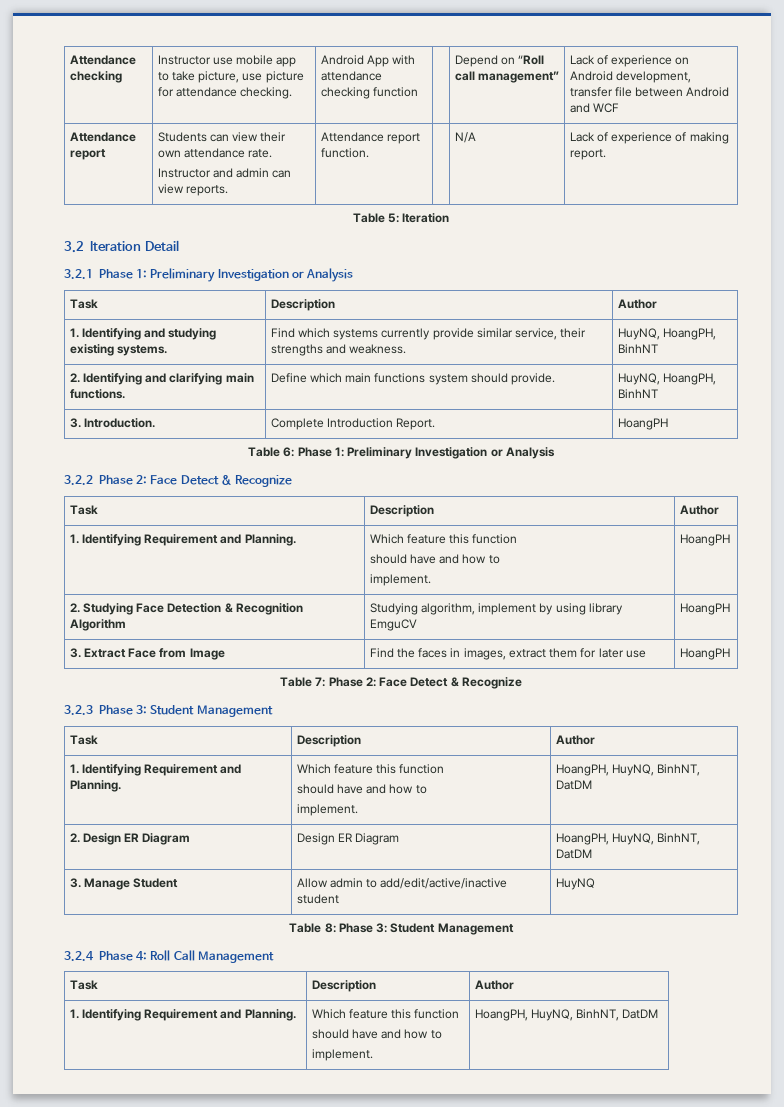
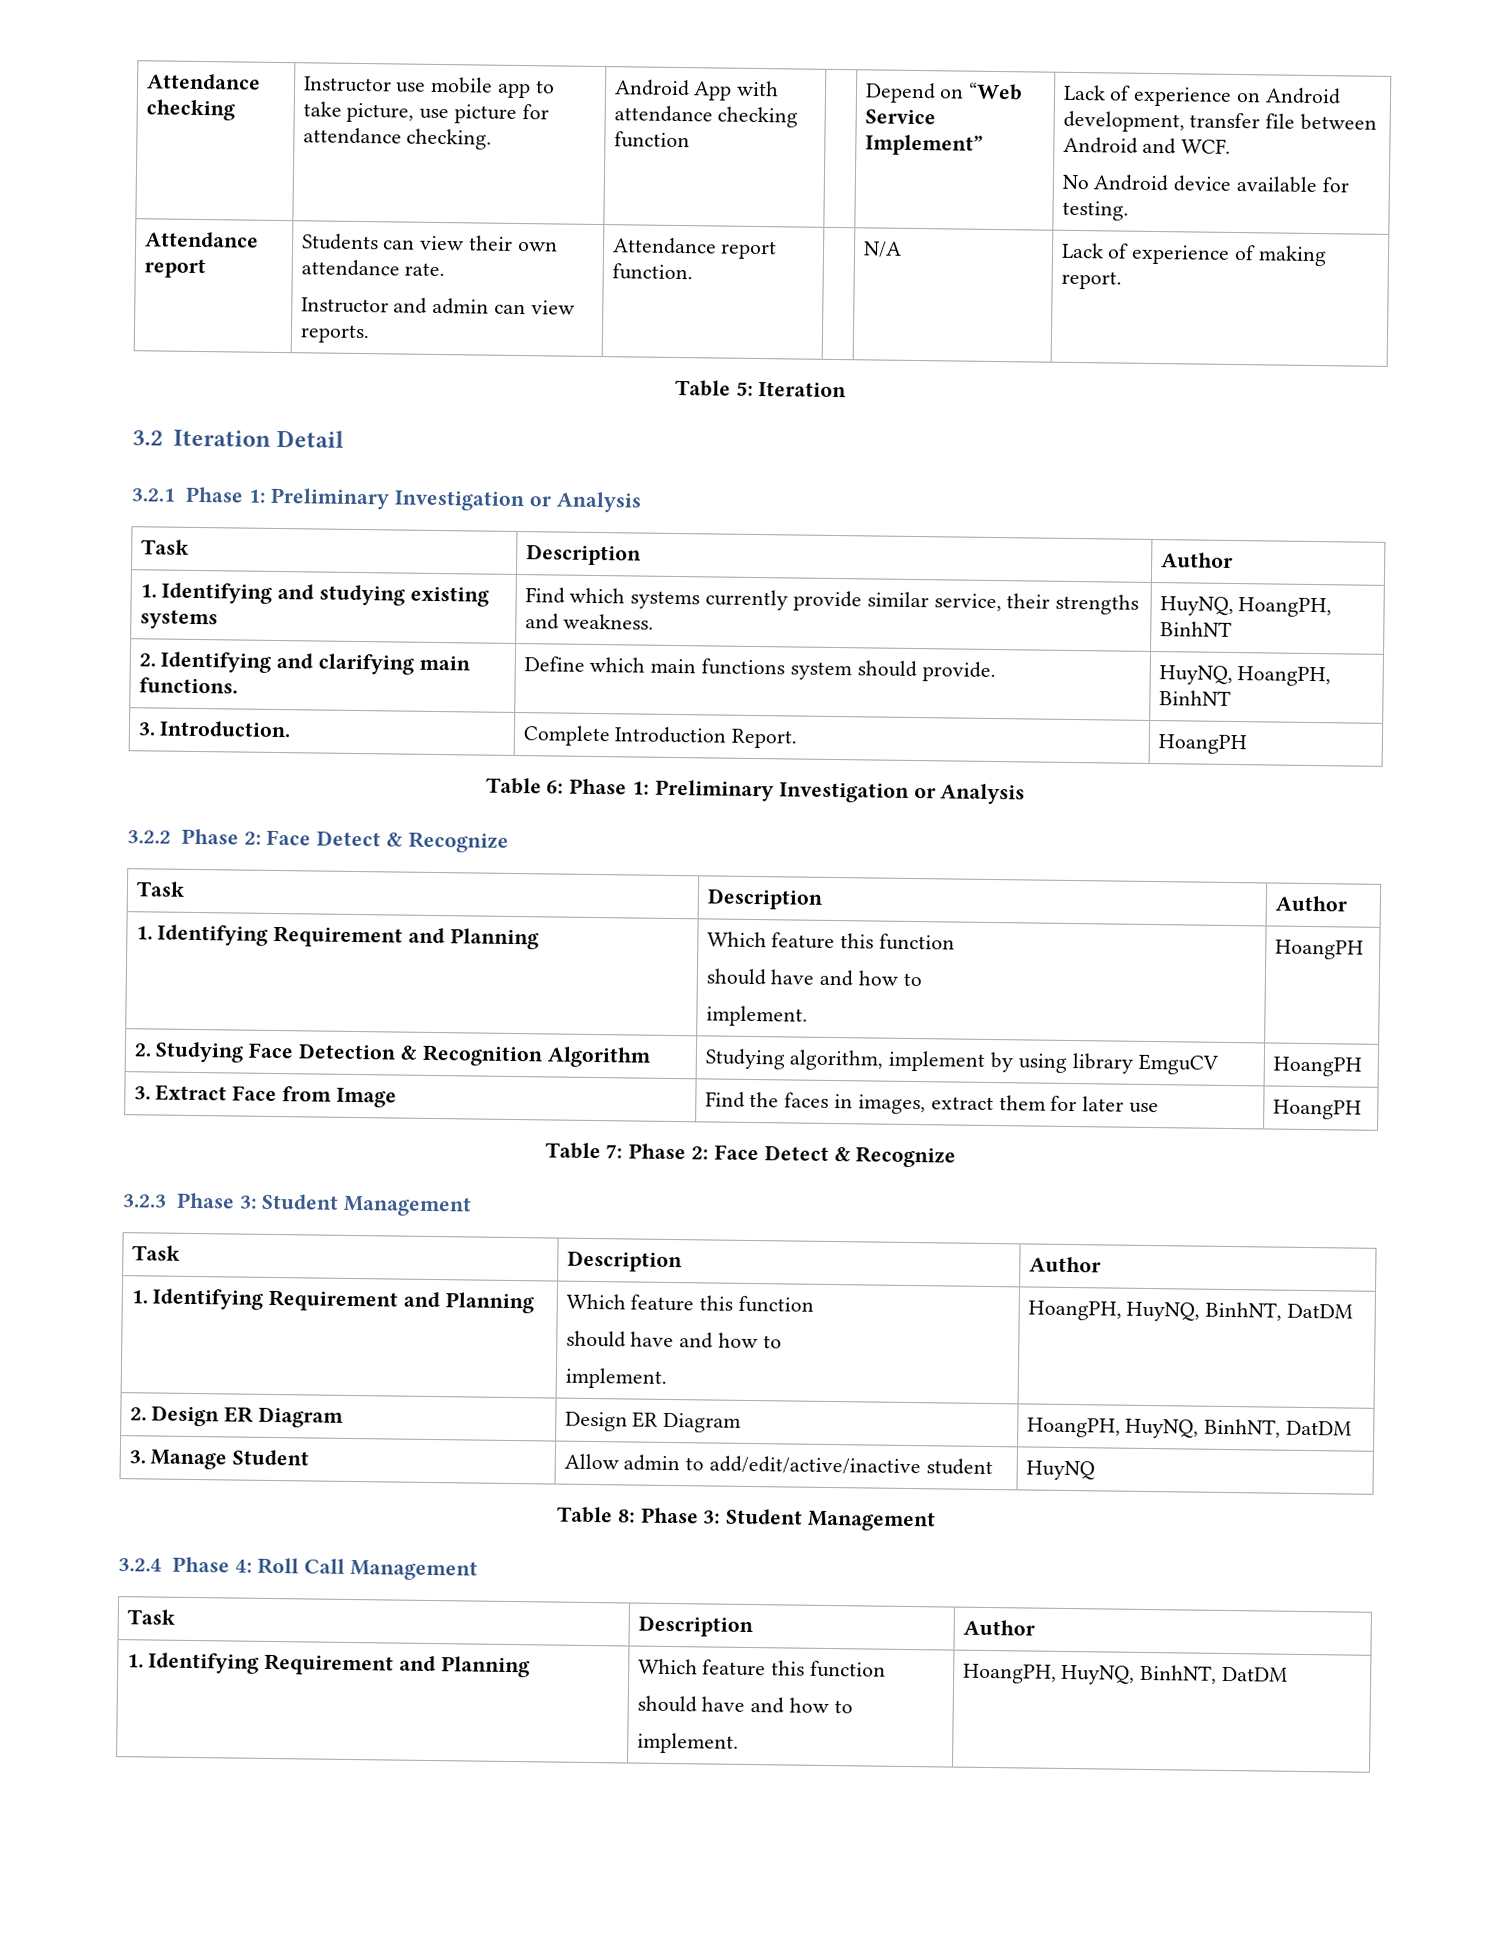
- Depend on “Roll call management”
+ Depend on “Web Service Implement”
- Lack of experience on Android development, transfer file between Android and WCF
+ Lack of experience on Android development, transfer file between Android and WCF.
+ No Android device available for testing.
- 1. Identifying and studying existing systems. | Find which systems currently provide similar service, their strengths and weakness. | HuyNQ, HoangPH, BinhNT
+ 1. Identifying and studying existing systems | Find which systems currently provide similar service, their strengths and weakness. | HuyNQ, HoangPH, BinhNT
  3.2.2 Phase 2: Face Detect & Recognize
  Task | Description | Author
- 1. Identifying Requirement and Planning. | Which feature this function
+ 1. Identifying Requirement and Planning | Which feature this function
  3.2.3 Phase 3: Student Management
  Task | Description | Author
- 1. Identifying Requirement and Planning. | Which feature this function
+ 1. Identifying Requirement and Planning | Which feature this function
  3.2.4 Phase 4: Roll Call Management
  Task | Description | Author
- 1. Identifying Requirement and Planning. | Which feature this function
+ 1. Identifying Requirement and Planning | Which feature this function

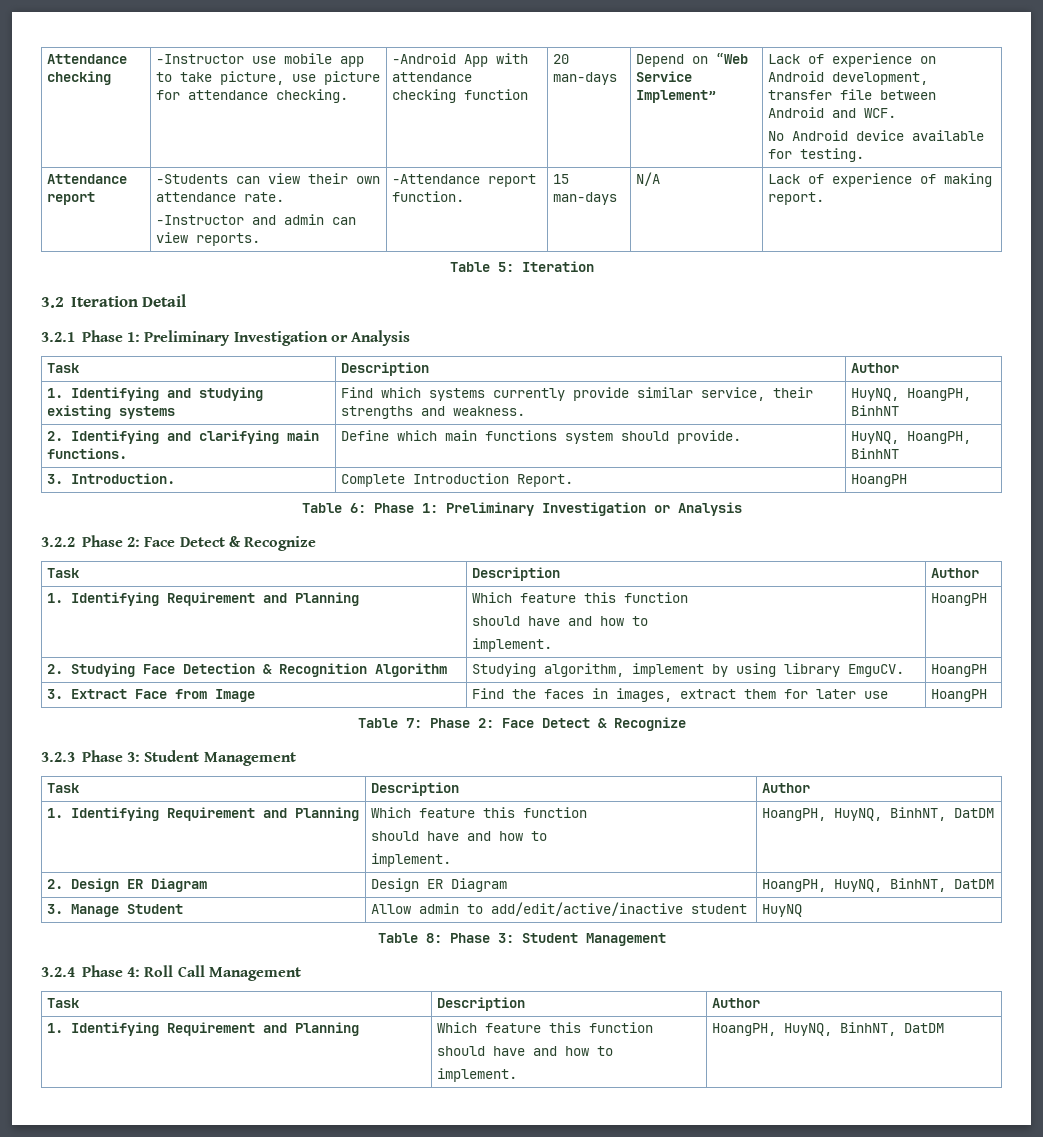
- Instructor use mobile app to take picture, use picture for attendance checking.
+ -Instructor use mobile app to take picture, use picture for attendance checking.
- Android App with attendance checking function
+ -Android App with attendance checking function
+ 20 man-days
- Attendance report | Students can view their own attendance rate.
- Instructor and admin can view reports. | Attendance report function. | | N/A | Lack of experience of making report.
+ Attendance report | -Students can view their own attendance rate.
+ -Instructor and admin can view reports. | -Attendance report function. | 15 man-days | N/A | Lack of experience of making report.
- 2. Studying Face Detection & Recognition Algorithm | Studying algorithm, implement by using library EmguCV | HoangPH
+ 2. Studying Face Detection & Recognition Algorithm | Studying algorithm, implement by using library EmguCV. | HoangPH

